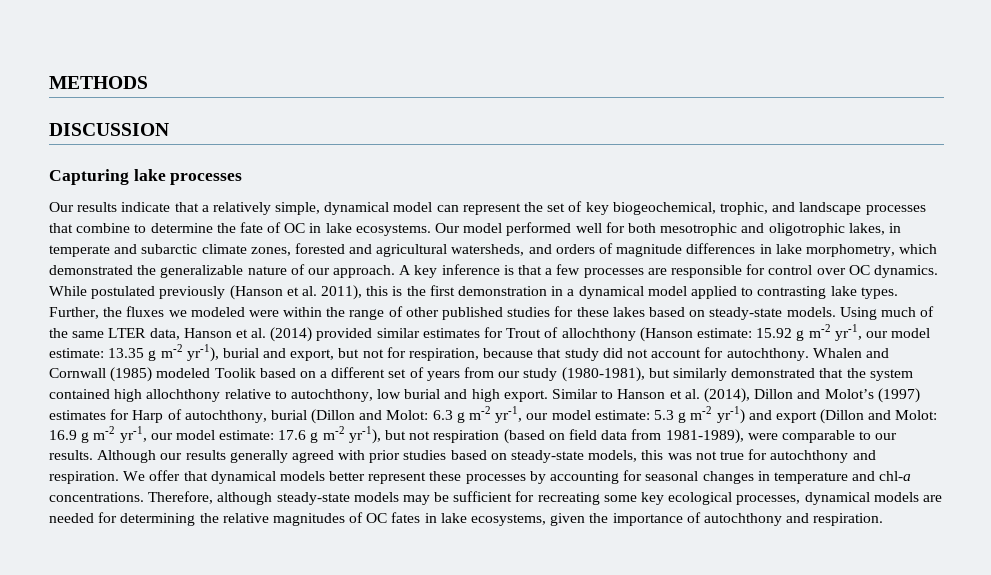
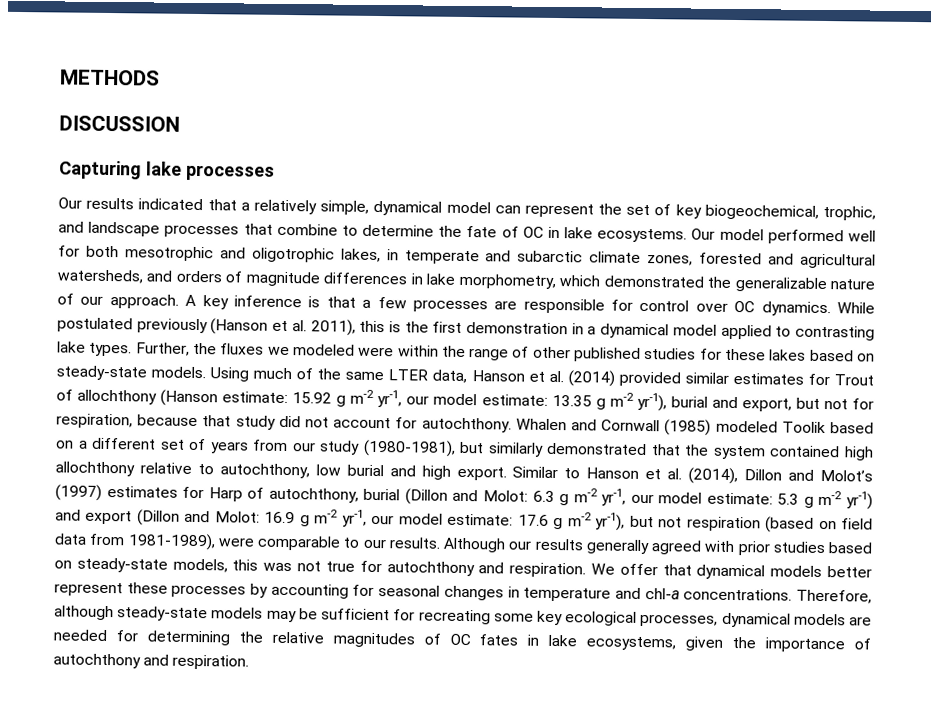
- Our results indicate that a relatively simple, dynamical model can represent the set of key biogeochemical, trophic, and landscape processes that combine to determine the fate of OC in lake ecosystems.
+ Our results indicated that a relatively simple, dynamical model can represent the set of key biogeochemical, trophic, and landscape processes that combine to determine the fate of OC in lake ecosystems.

